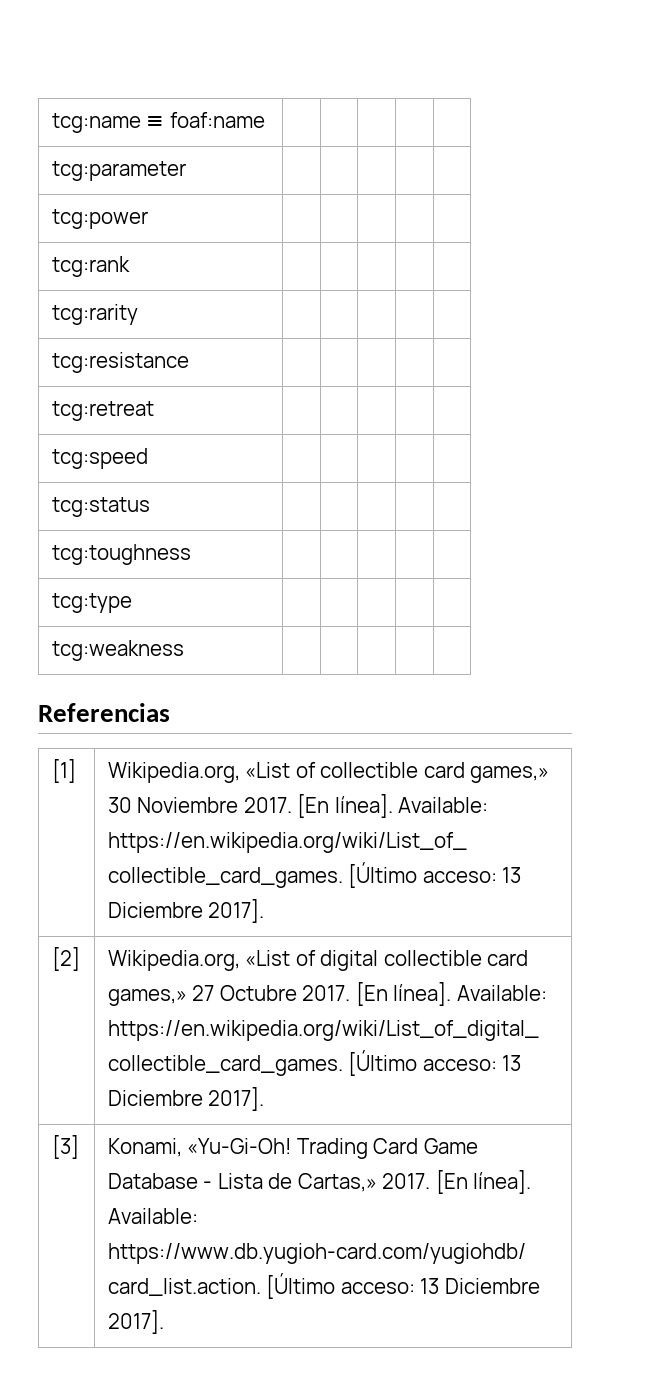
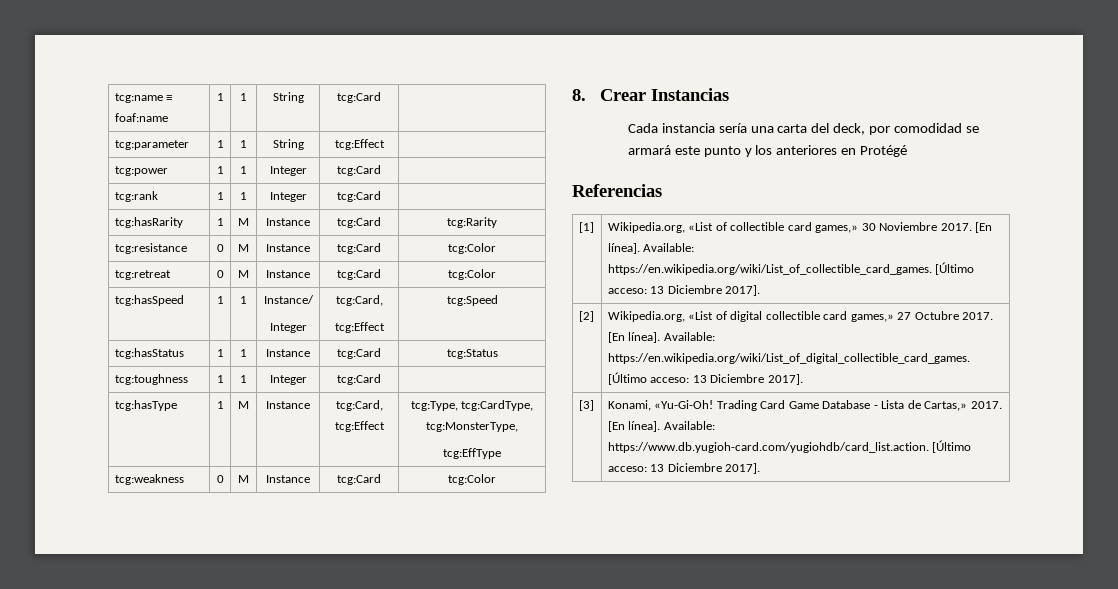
- tcg:name ≡ foaf:name | | | | |
- tcg:parameter | | | | |
- tcg:power | | | | |
- tcg:rank | | | | |
- tcg:rarity | | | | |
- tcg:resistance | | | | |
- tcg:retreat | | | | |
- tcg:speed | | | | |
- tcg:status | | | | |
- tcg:toughness | | | | |
- tcg:type | | | | |
- tcg:weakness | | | | |
+ tcg:name ≡ foaf:name | 1 | 1 | String | tcg:Card |
+ tcg:parameter | 1 | 1 | String | tcg:Effect |
+ tcg:power | 1 | 1 | Integer | tcg:Card |
+ tcg:rank | 1 | 1 | Integer | tcg:Card |
+ tcg:hasRarity | 1 | M | Instance | tcg:Card | tcg:Rarity
+ tcg:resistance | 0 | M | Instance | tcg:Card | tcg:Color
+ tcg:retreat | 0 | M | Instance | tcg:Card | tcg:Color
+ tcg:hasSpeed | 1 | 1 | Instance/
+ Integer | tcg:Card,
+ tcg:Effect | tcg:Speed
+ tcg:hasStatus | 1 | 1 | Instance | tcg:Card | tcg:Status
+ tcg:toughness | 1 | 1 | Integer | tcg:Card |
+ tcg:hasType | 1 | M | Instance | tcg:Card, tcg:Effect | tcg:Type, tcg:CardType, tcg:MonsterType,
+ tcg:EffType
+ tcg:weakness | 0 | M | Instance | tcg:Card | tcg:Color
+ 8. Crear Instancias
+ Cada instancia sería una carta del deck, por comodidad se armará este punto y los anteriores en Protégé

